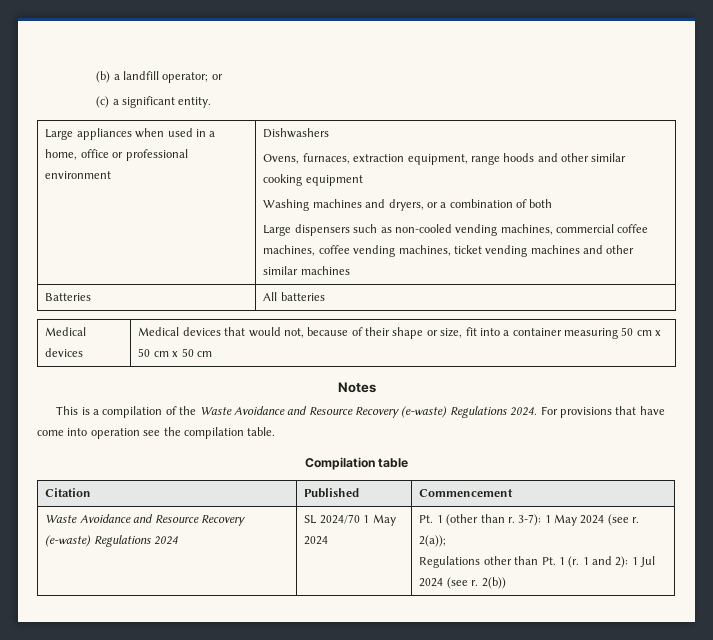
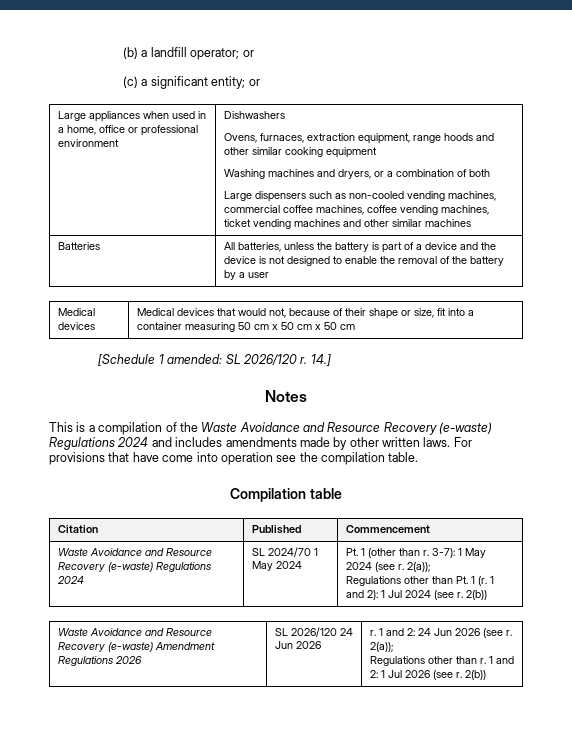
- (c) a significant entity.
+ (c) a significant entity; or
- Batteries | All batteries
+ Batteries | All batteries, unless the battery is part of a device and the device is not designed to enable the removal of the battery by a user
+ [Schedule 1 amended: SL 2026/120 r. 14.]
- This is a compilation of the Waste Avoidance and Resource Recovery (e-waste) Regulations 2024.
+ This is a compilation of the Waste Avoidance and Resource Recovery (e-waste) Regulations 2024 and includes amendments made by other written laws.
+ Waste Avoidance and Resource Recovery (e-waste) Amendment Regulations 2026 | SL 2026/120 24 Jun 2026 | r. 1 and 2: 24 Jun 2026 (see r. 2(a));
+ Regulations other than r. 1 and 2: 1 Jul 2026 (see r. 2(b))

